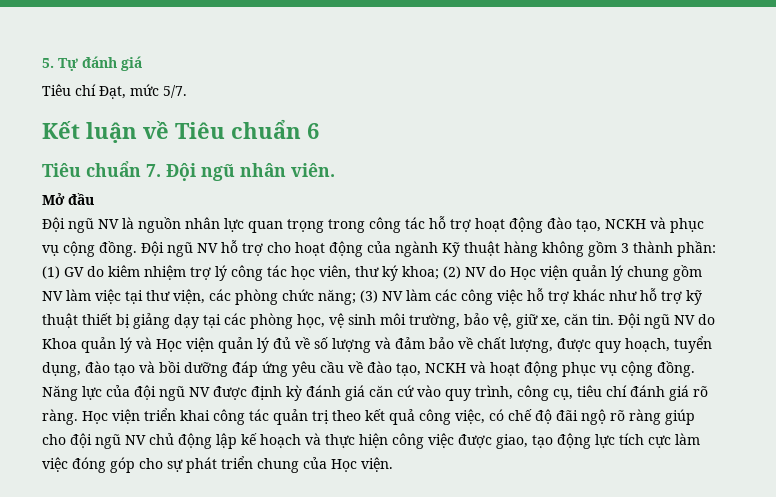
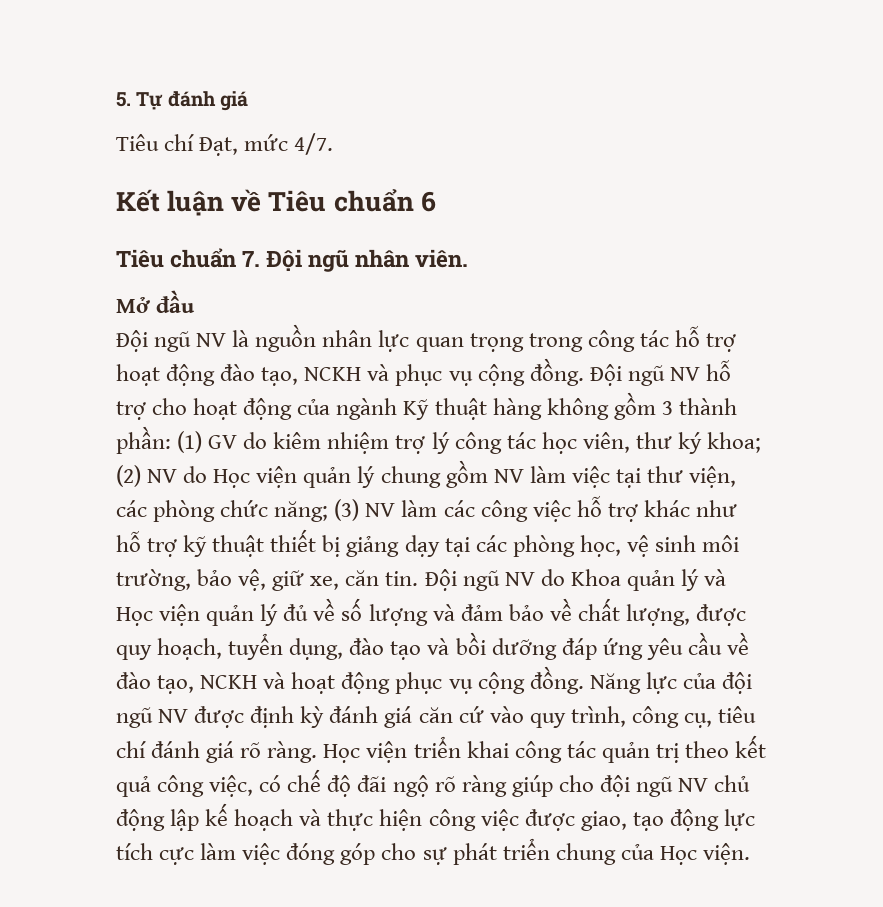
- Tiêu chí Đạt, mức 5/7.
+ Tiêu chí Đạt, mức 4/7.

